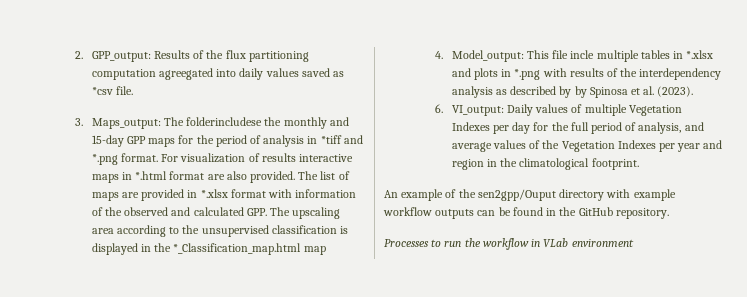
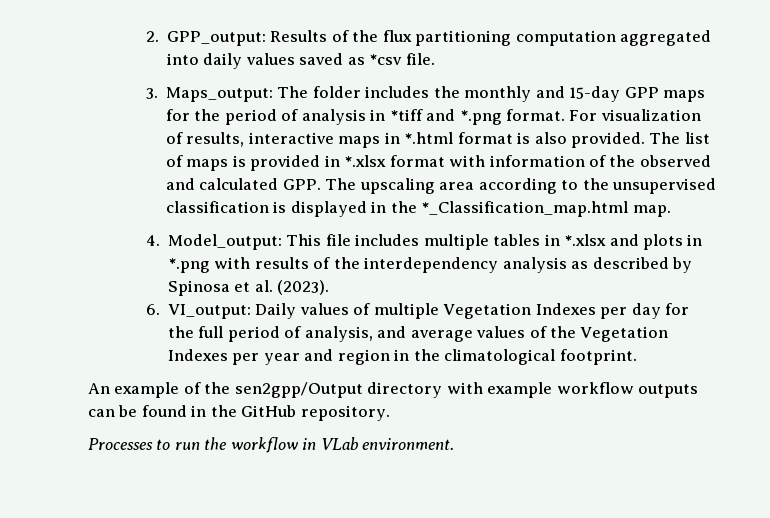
- 2. GPP_output: Results of the flux partitioning computation agreegated into daily values saved as *csv file.
+ 2. GPP_output: Results of the flux partitioning computation aggregated into daily values saved as *csv file.
- 3. Maps_output: The folderincludese the monthly and 15-day GPP maps for the period of analysis in *tiff and *.png format.
+ 3. Maps_output: The folder includes the monthly and 15-day GPP maps for the period of analysis in *tiff and *.png format.
- For visualization of results interactive maps in *.html format are also provided.
+ For visualization of results, interactive maps in *.html format is also provided.
- The list of maps are provided in *.xlsx format with information of the observed and calculated GPP. The upscaling area according to the unsupervised classification is displayed in the *_Classification_map.html map
+ The list of maps is provided in *.xlsx format with information of the observed and calculated GPP. The upscaling area according to the unsupervised classification is displayed in the *_Classification_map.html map.
- 4. Model_output: This file incle multiple tables in *.xlsx and plots in *.png with results of the interdependency analysis as described by by Spinosa et al. (2023).
+ 4. Model_output: This file includes multiple tables in *.xlsx and plots in *.png with results of the interdependency analysis as described by Spinosa et al. (2023).
- An example of the sen2gpp/Ouput directory with example workflow outputs can be found in the GitHub repository.
+ An example of the sen2gpp/Output directory with example workflow outputs can be found in the GitHub repository.
- Processes to run the workflow in VLab environment
+ Processes to run the workflow in VLab environment.

